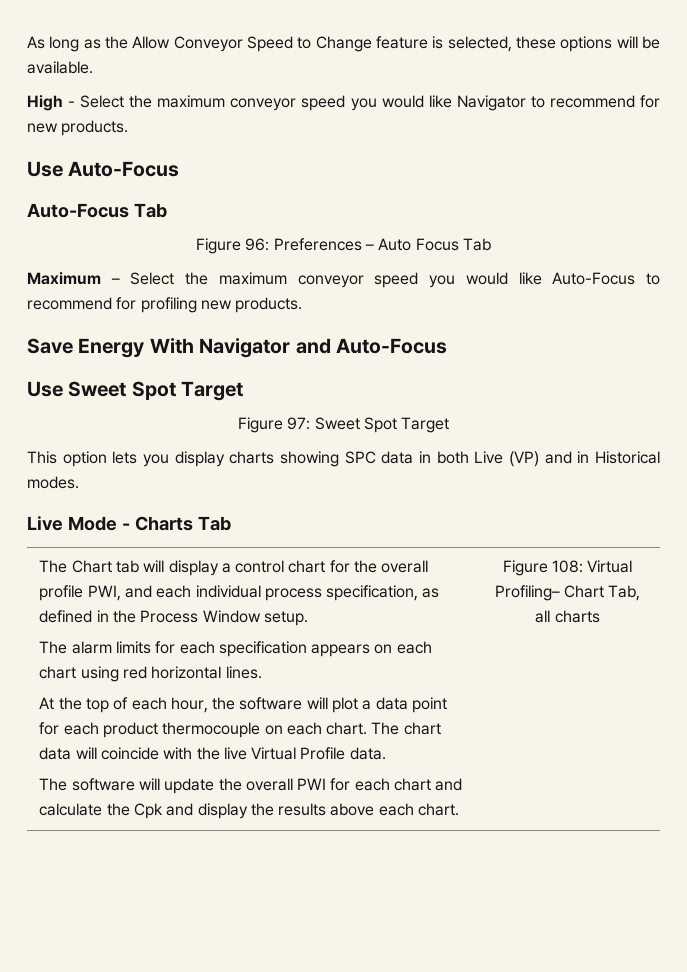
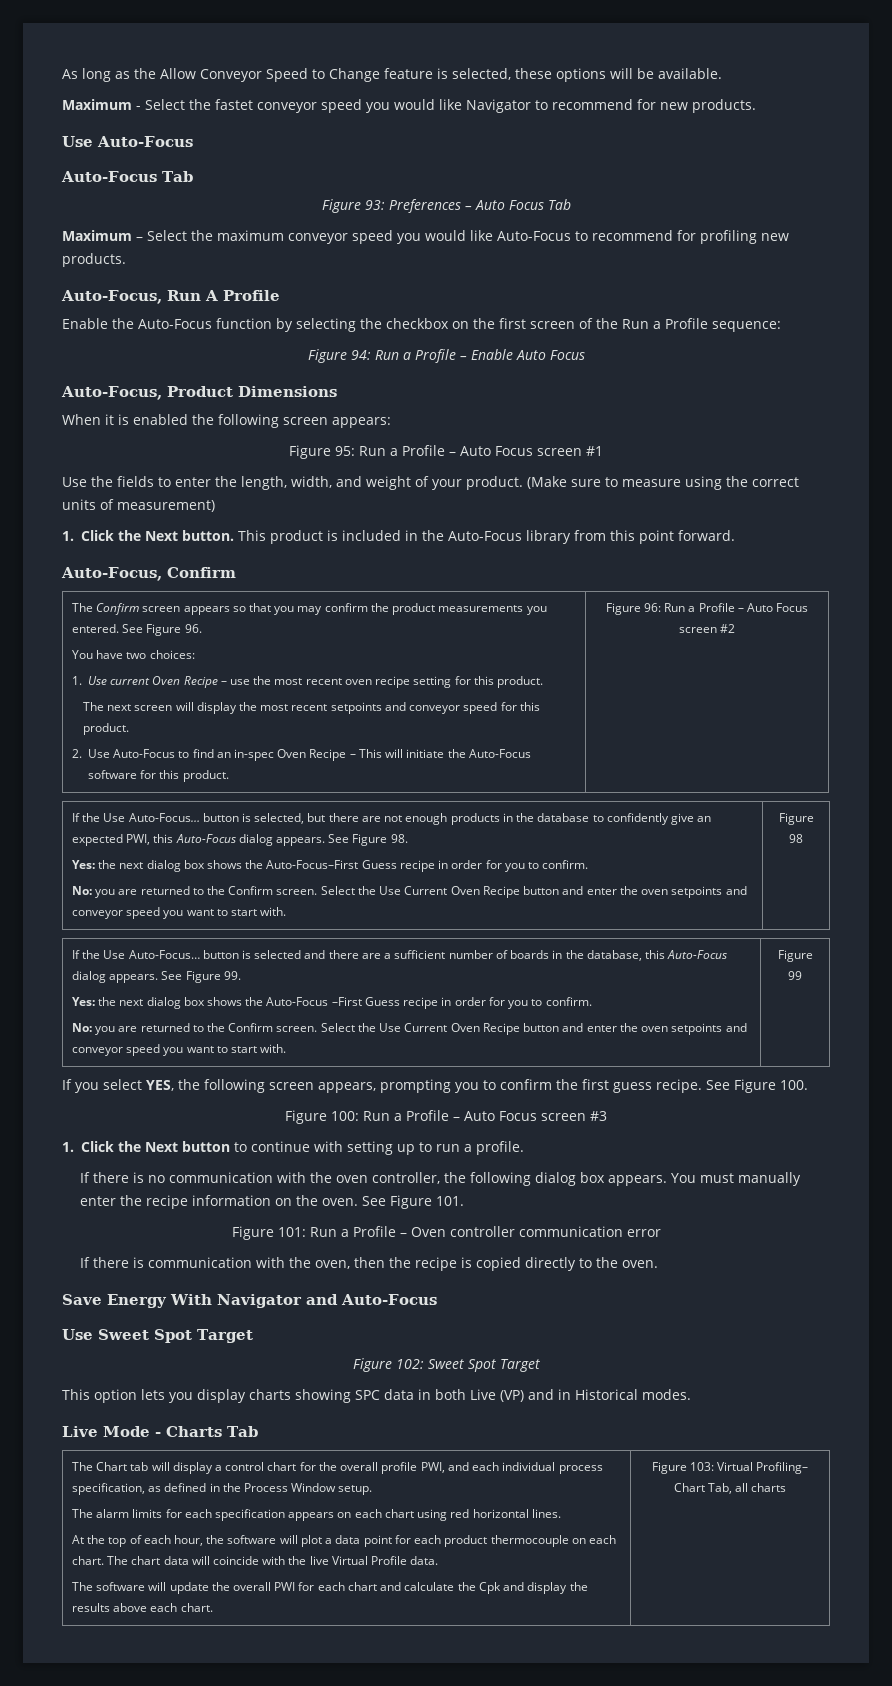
- High - Select the maximum conveyor speed you would like Navigator to recommend for new products.
+ Maximum - Select the fastet conveyor speed you would like Navigator to recommend for new products.
- Figure 96: Preferences – Auto Focus Tab
+ Figure 93: Preferences – Auto Focus Tab
+ Auto-Focus, Run A Profile
+ Enable the Auto-Focus function by selecting the checkbox on the first screen of the Run a Profile sequence:
+ Figure 94: Run a Profile – Enable Auto Focus
+ Auto-Focus, Product Dimensions
+ When it is enabled the following screen appears:
+ Figure 95: Run a Profile – Auto Focus screen #1
+ Use the fields to enter the length, width, and weight of your product. (Make sure to measure using the correct units of measurement)
+ 1. Click the Next button. This product is included in the Auto-Focus library from this point forward.
+ Auto-Focus, Confirm
+ The Confirm screen appears so that you may confirm the product measurements you entered. See Figure 96.
+ You have two choices:
+ 1. Use current Oven Recipe – use the most recent oven recipe setting for this product.
+ The next screen will display the most recent setpoints and conveyor speed for this product.
+ 2. Use Auto-Focus to find an in-spec Oven Recipe – This will initiate the Auto-Focus software for this product. | Figure 96: Run a Profile – Auto Focus screen #2
+ If the Use Auto-Focus… button is selected, but there are not enough products in the database to confidently give an expected PWI, this Auto-Focus dialog appears. See Figure 98.
+ Yes: the next dialog box shows the Auto-Focus–First Guess recipe in order for you to confirm.
+ No: you are returned to the Confirm screen. Select the Use Current Oven Recipe button and enter the oven setpoints and conveyor speed you want to start with. | Figure 98
+ If the Use Auto-Focus… button is selected and there are a sufficient number of boards in the database, this Auto-Focus dialog appears. See Figure 99.
+ Yes: the next dialog box shows the Auto-Focus –First Guess recipe in order for you to confirm.
+ No: you are returned to the Confirm screen. Select the Use Current Oven Recipe button and enter the oven setpoints and conveyor speed you want to start with. | Figure 99
+ If you select YES, the following screen appears, prompting you to confirm the first guess recipe. See Figure 100.
+ Figure 100: Run a Profile – Auto Focus screen #3
+ 1. Click the Next button to continue with setting up to run a profile.
+ If there is no communication with the oven controller, the following dialog box appears. You must manually enter the recipe information on the oven. See Figure 101.
+ Figure 101: Run a Profile – Oven controller communication error
+ If there is communication with the oven, then the recipe is copied directly to the oven.
- Figure 97: Sweet Spot Target
+ Figure 102: Sweet Spot Target
- Figure 108: Virtual Profiling– Chart Tab, all charts
+ Figure 103: Virtual Profiling– Chart Tab, all charts

